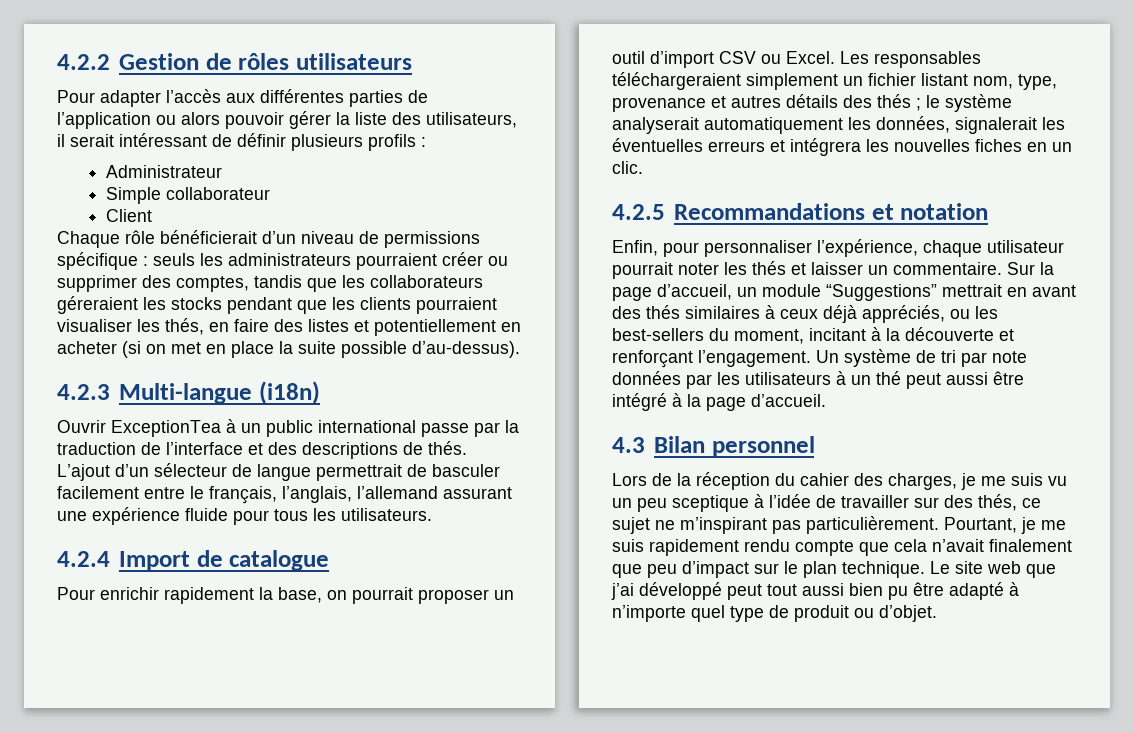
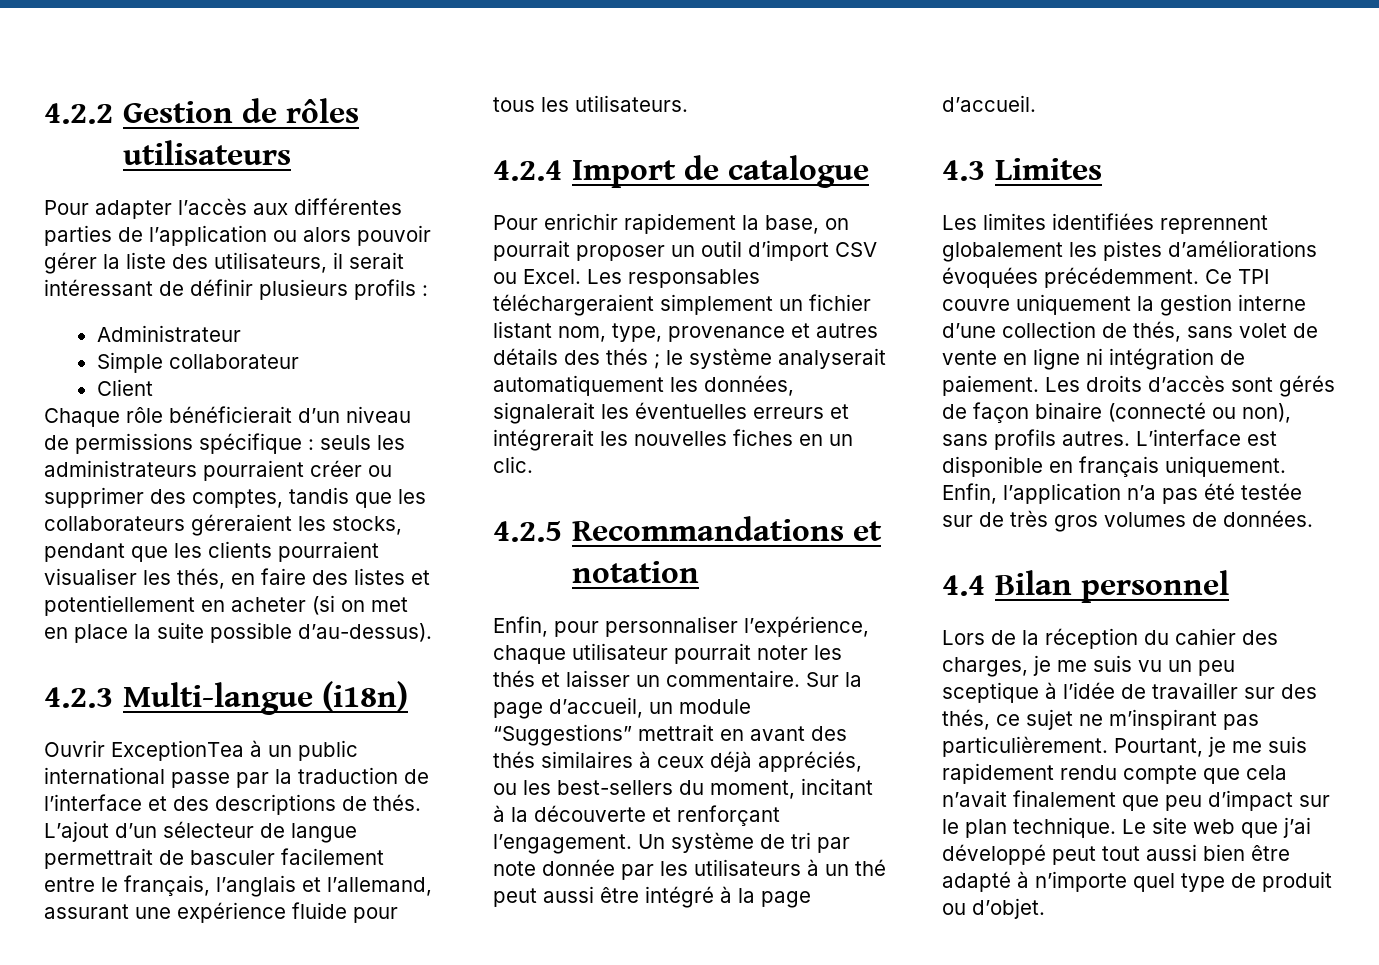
- Chaque rôle bénéficierait d’un niveau de permissions spécifique : seuls les administrateurs pourraient créer ou supprimer des comptes, tandis que les collaborateurs géreraient les stocks pendant que les clients pourraient visualiser les thés, en faire des listes et potentiellement en acheter (si on met en place la suite possible d’au-dessus).
+ Chaque rôle bénéficierait d’un niveau de permissions spécifique : seuls les administrateurs pourraient créer ou supprimer des comptes, tandis que les collaborateurs géreraient les stocks, pendant que les clients pourraient visualiser les thés, en faire des listes et potentiellement en acheter (si on met en place la suite possible d’au-dessus).
- L’ajout d’un sélecteur de langue permettrait de basculer facilement entre le français, l’anglais, l’allemand assurant une expérience fluide pour tous les utilisateurs.
+ L’ajout d’un sélecteur de langue permettrait de basculer facilement entre le français, l’anglais et l’allemand, assurant une expérience fluide pour tous les utilisateurs.
- Les responsables téléchargeraient simplement un fichier listant nom, type, provenance et autres détails des thés ; le système analyserait automatiquement les données, signalerait les éventuelles erreurs et intégrera les nouvelles fiches en un clic.
+ Les responsables téléchargeraient simplement un fichier listant nom, type, provenance et autres détails des thés ; le système analyserait automatiquement les données, signalerait les éventuelles erreurs et intégrerait les nouvelles fiches en un clic.
- Un système de tri par note données par les utilisateurs à un thé peut aussi être intégré à la page d’accueil.
+ Un système de tri par note donnée par les utilisateurs à un thé peut aussi être intégré à la page d’accueil.
- 4.3 Bilan personnel
+ 4.3 Limites
+ Les limites identifiées reprennent globalement les pistes d’améliorations évoquées précédemment. Ce TPI couvre uniquement la gestion interne d’une collection de thés, sans volet de vente en ligne ni intégration de paiement. Les droits d’accès sont gérés de façon binaire (connecté ou non), sans profils autres. L’interface est disponible en français uniquement. Enfin, l’application n’a pas été testée sur de très gros volumes de données.
+ 4.4 Bilan personnel
- Le site web que j’ai développé peut tout aussi bien pu être adapté à n’importe quel type de produit ou d’objet.
+ Le site web que j’ai développé peut tout aussi bien être adapté à n’importe quel type de produit ou d’objet.

